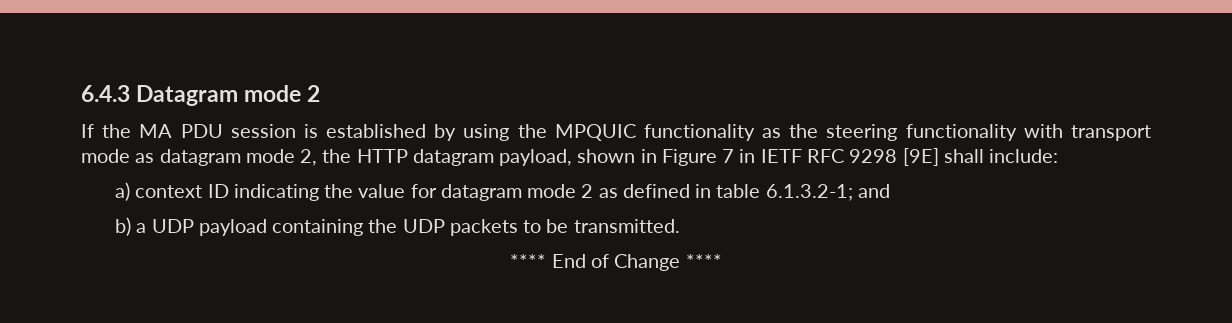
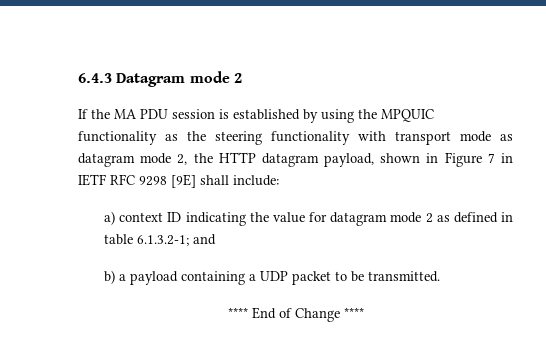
- b) a UDP payload containing the UDP packets to be transmitted.
+ b) a payload containing a UDP packet to be transmitted.

